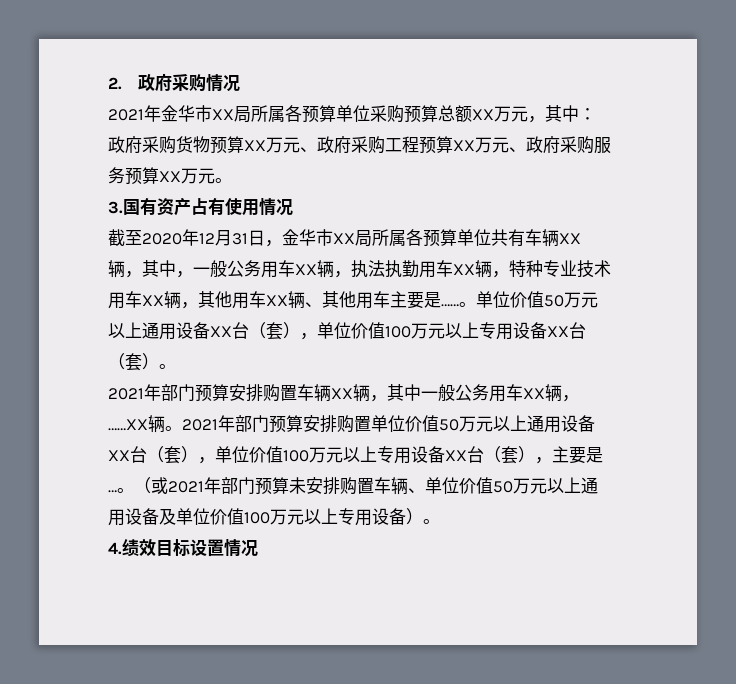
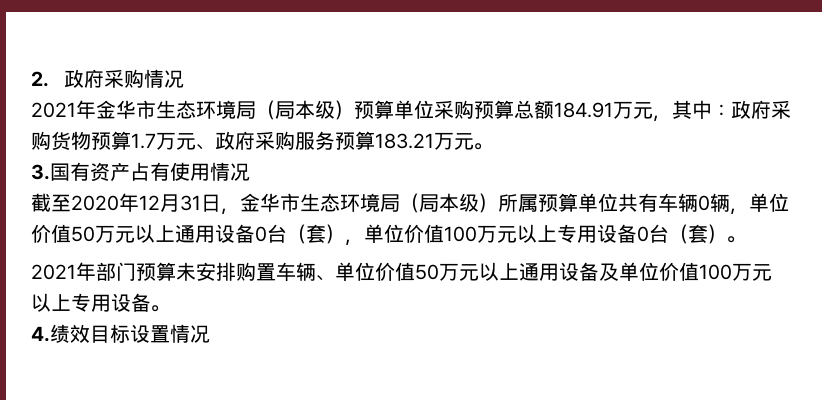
- 2021年金华市XX局所属各预算单位采购预算总额XX万元，其中：政府采购货物预算XX万元、政府采购工程预算XX万元、政府采购服务预算XX万元。
+ 2021年金华市生态环境局（局本级）预算单位采购预算总额184.91万元，其中：政府采购货物预算1.7万元、政府采购服务预算183.21万元。
- 截至2020年12月31日，金华市XX局所属各预算单位共有车辆XX辆，其中，一般公务用车XX辆，执法执勤用车XX辆，特种专业技术用车XX辆，其他用车XX辆、其他用车主要是……。单位价值50万元以上通用设备XX台（套），单位价值100万元以上专用设备XX台（套）。
+ 截至2020年12月31日，金华市生态环境局（局本级）所属预算单位共有车辆0辆，单位价值50万元以上通用设备0台（套），单位价值100万元以上专用设备0台（套）。
- 2021年部门预算安排购置车辆XX辆，其中一般公务用车XX辆，……XX辆。2021年部门预算安排购置单位价值50万元以上通用设备XX台（套），单位价值100万元以上专用设备XX台（套），主要是…。（或2021年部门预算未安排购置车辆、单位价值50万元以上通用设备及单位价值100万元以上专用设备）。
+ 2021年部门预算未安排购置车辆、单位价值50万元以上通用设备及单位价值100万元以上专用设备。

